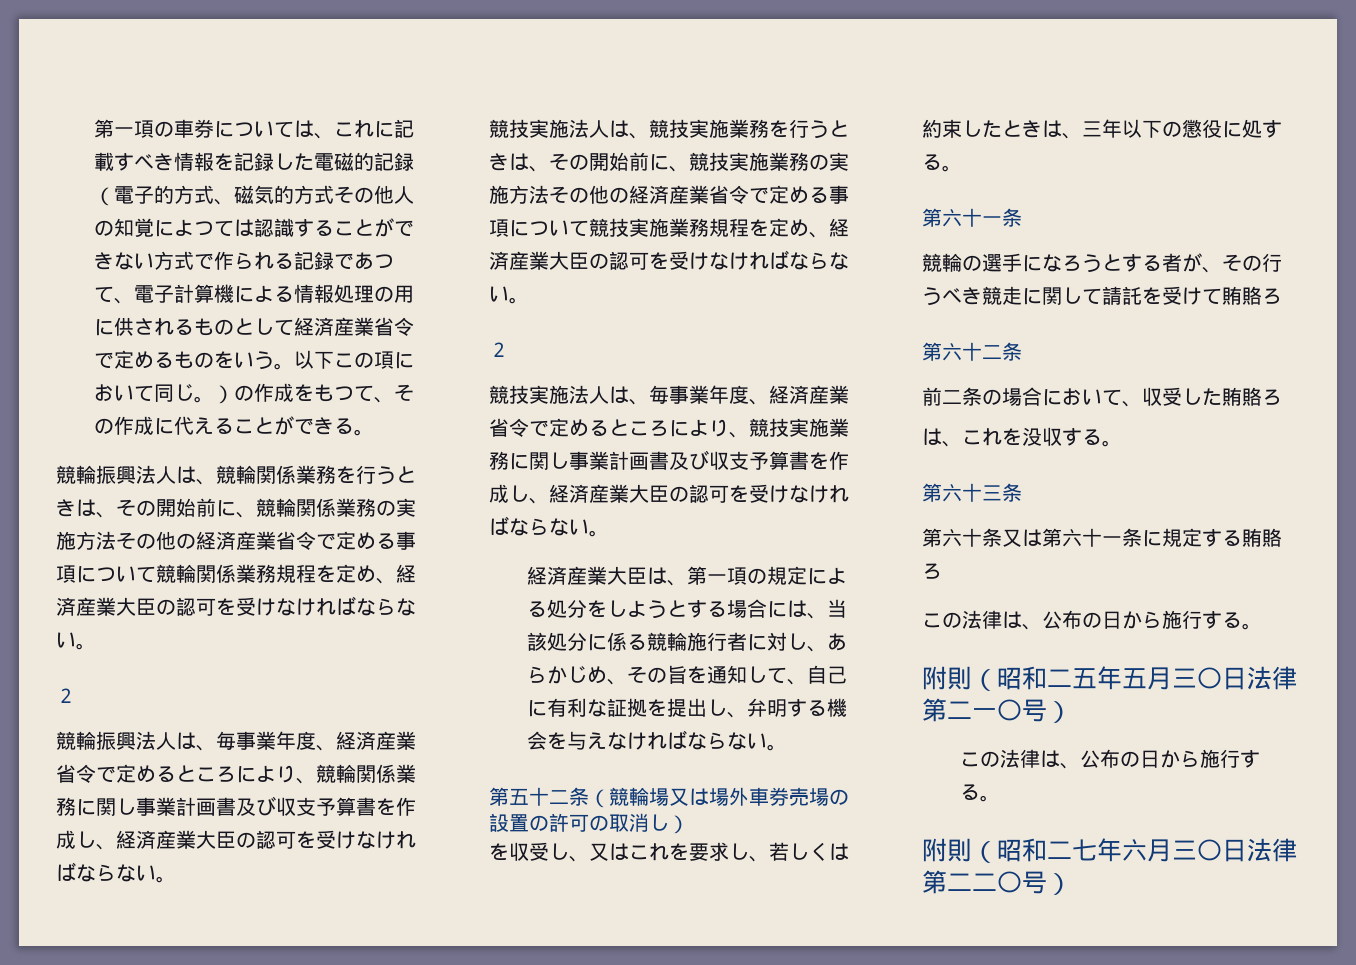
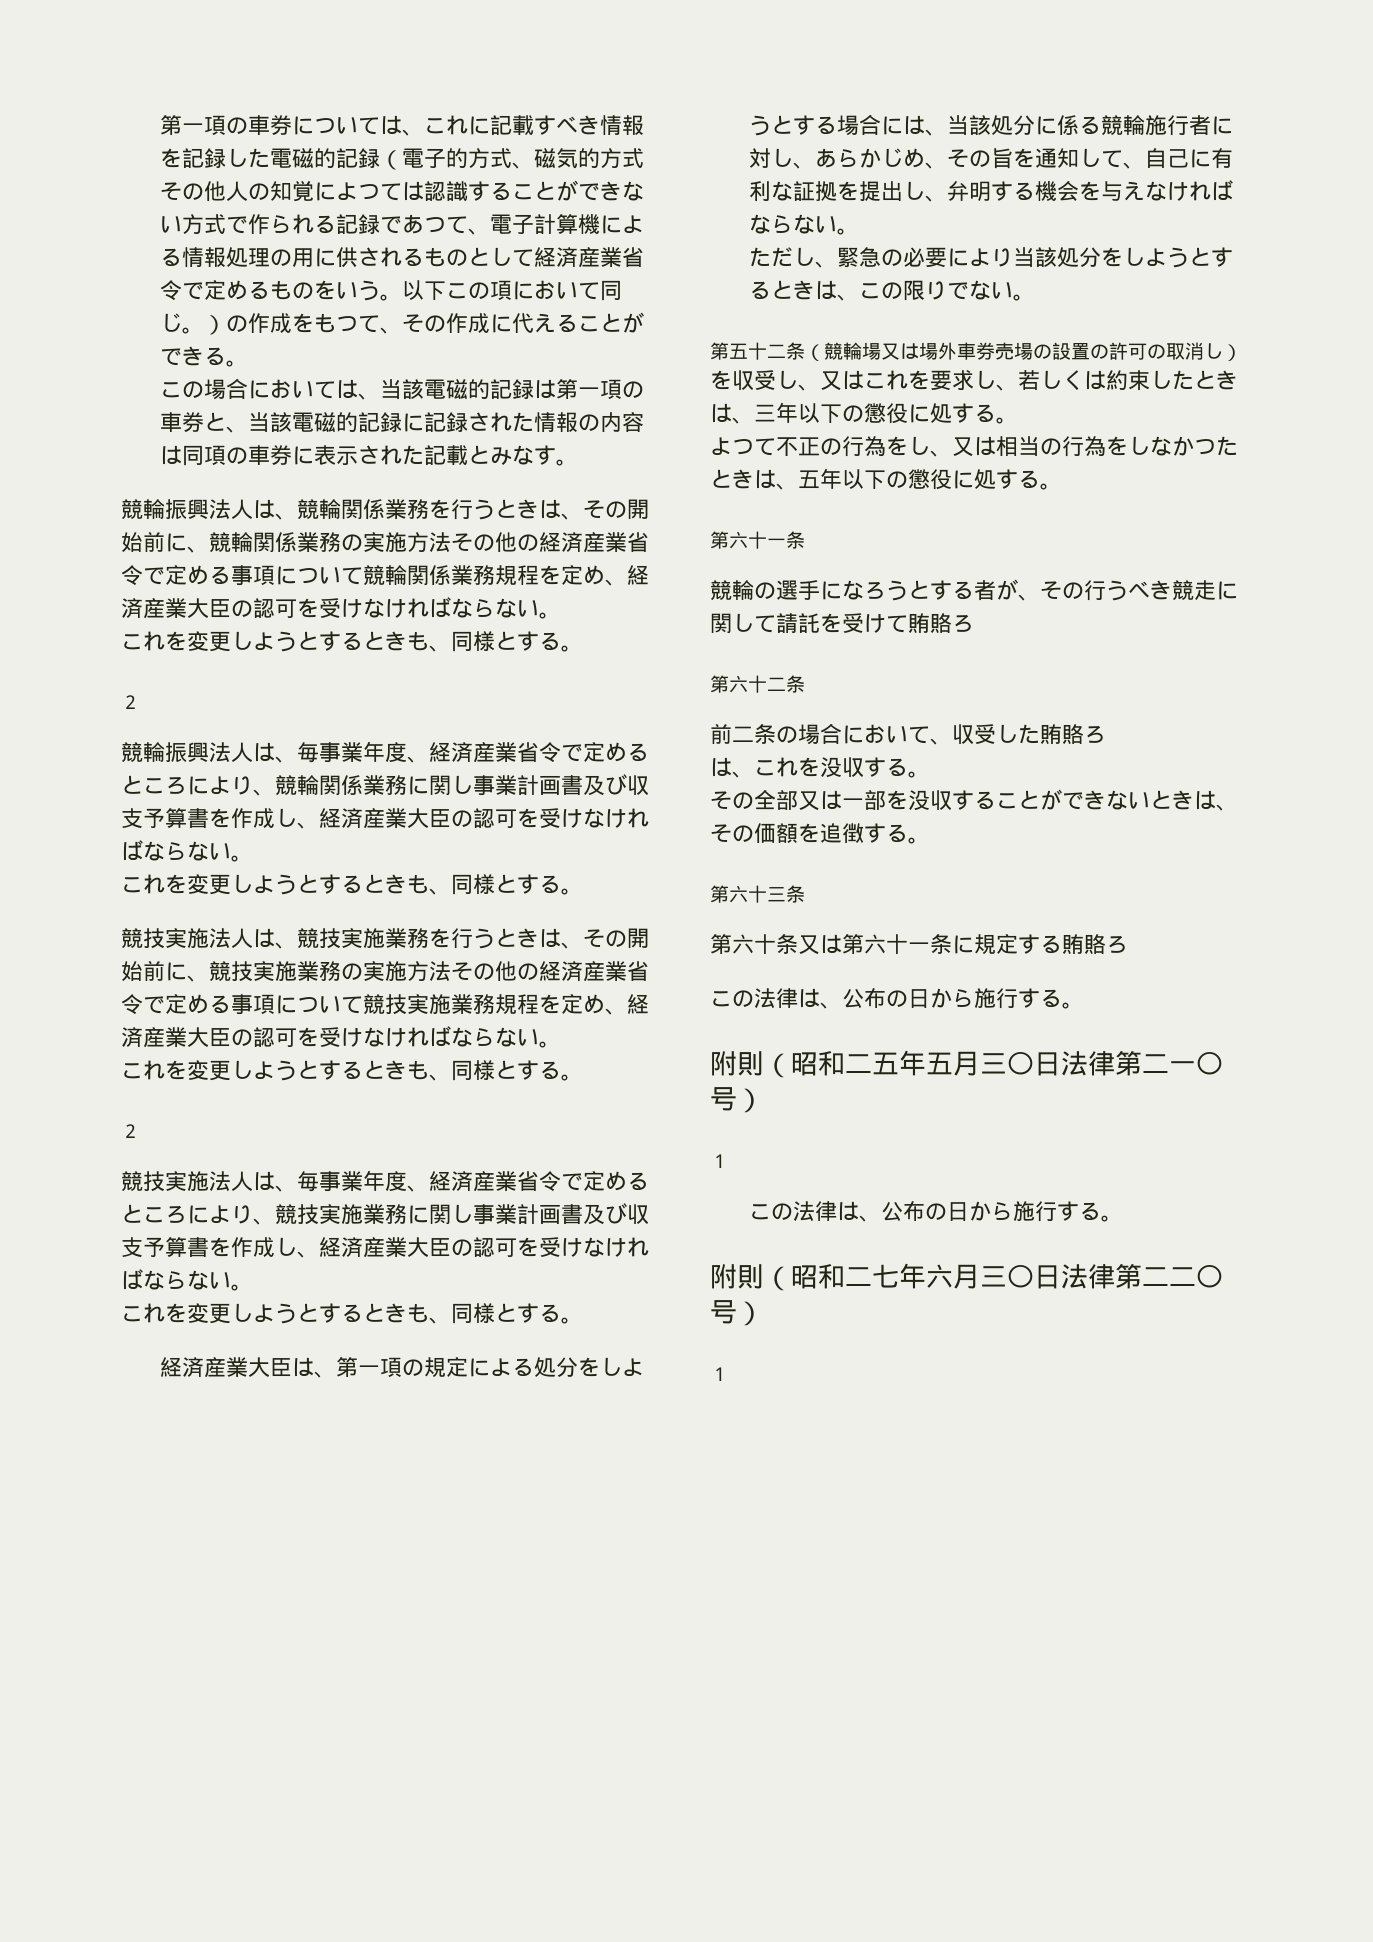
+ この場合においては、当該電磁的記録は第一項の車券と、当該電磁的記録に記録された情報の内容は同項の車券に表示された記載とみなす。
  競輪振興法人は、競輪関係業務を行うときは、その開始前に、競輪関係業務の実施方法その他の経済産業省令で定める事項について競輪関係業務規程を定め、経済産業大臣の認可を受けなければならない。
+ これを変更しようとするときも、同様とする。
  競輪振興法人は、毎事業年度、経済産業省令で定めるところにより、競輪関係業務に関し事業計画書及び収支予算書を作成し、経済産業大臣の認可を受けなければならない。
+ これを変更しようとするときも、同様とする。
  競技実施法人は、競技実施業務を行うときは、その開始前に、競技実施業務の実施方法その他の経済産業省令で定める事項について競技実施業務規程を定め、経済産業大臣の認可を受けなければならない。
+ これを変更しようとするときも、同様とする。
  競技実施法人は、毎事業年度、経済産業省令で定めるところにより、競技実施業務に関し事業計画書及び収支予算書を作成し、経済産業大臣の認可を受けなければならない。
+ これを変更しようとするときも、同様とする。
+ ただし、緊急の必要により当該処分をしようとするときは、この限りでない。
+ よつて不正の行為をし、又は相当の行為をしなかつたときは、五年以下の懲役に処する。
+ その全部又は一部を没収することができないときは、その価額を追徴する。
  附則（昭和二五年五月三〇日法律第二一〇号）
+ １
  附則（昭和二七年六月三〇日法律第二二〇号）
+ １

